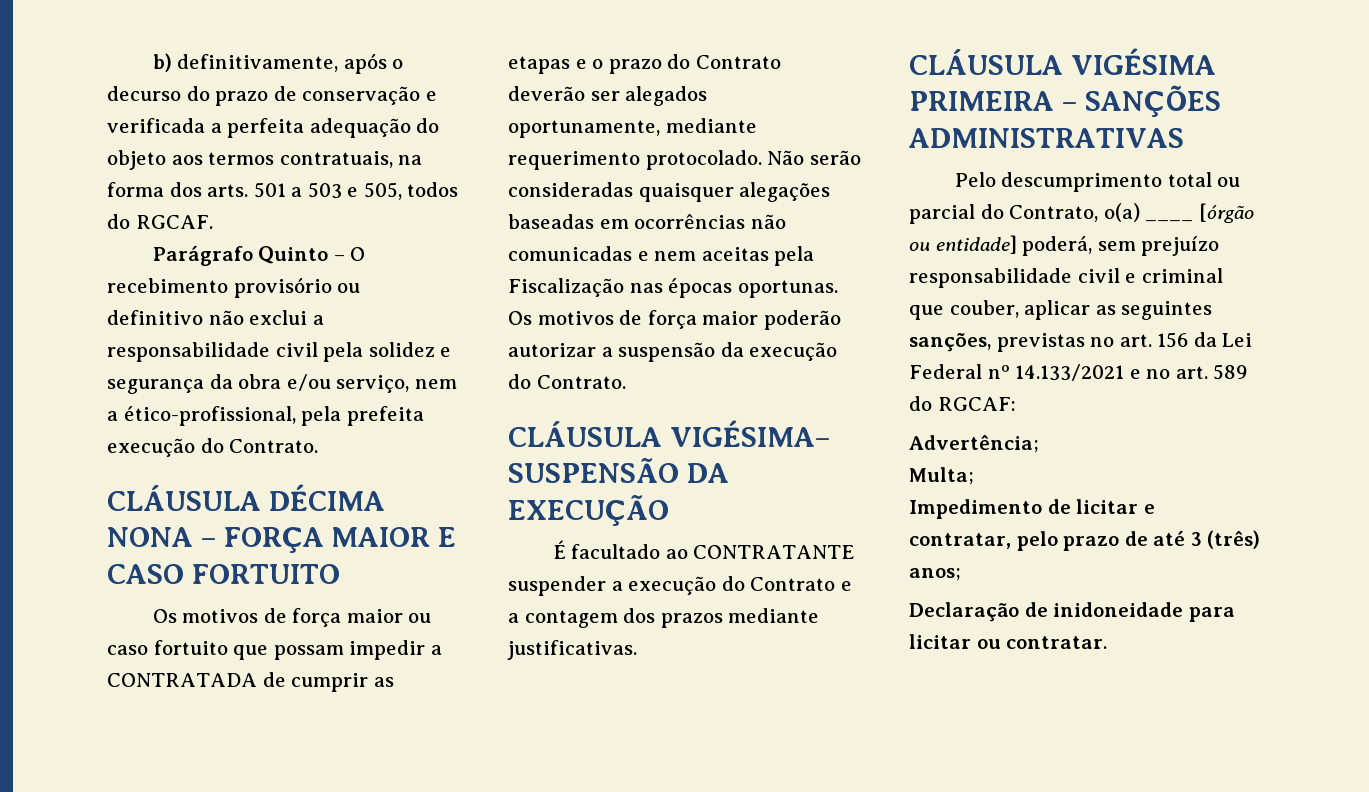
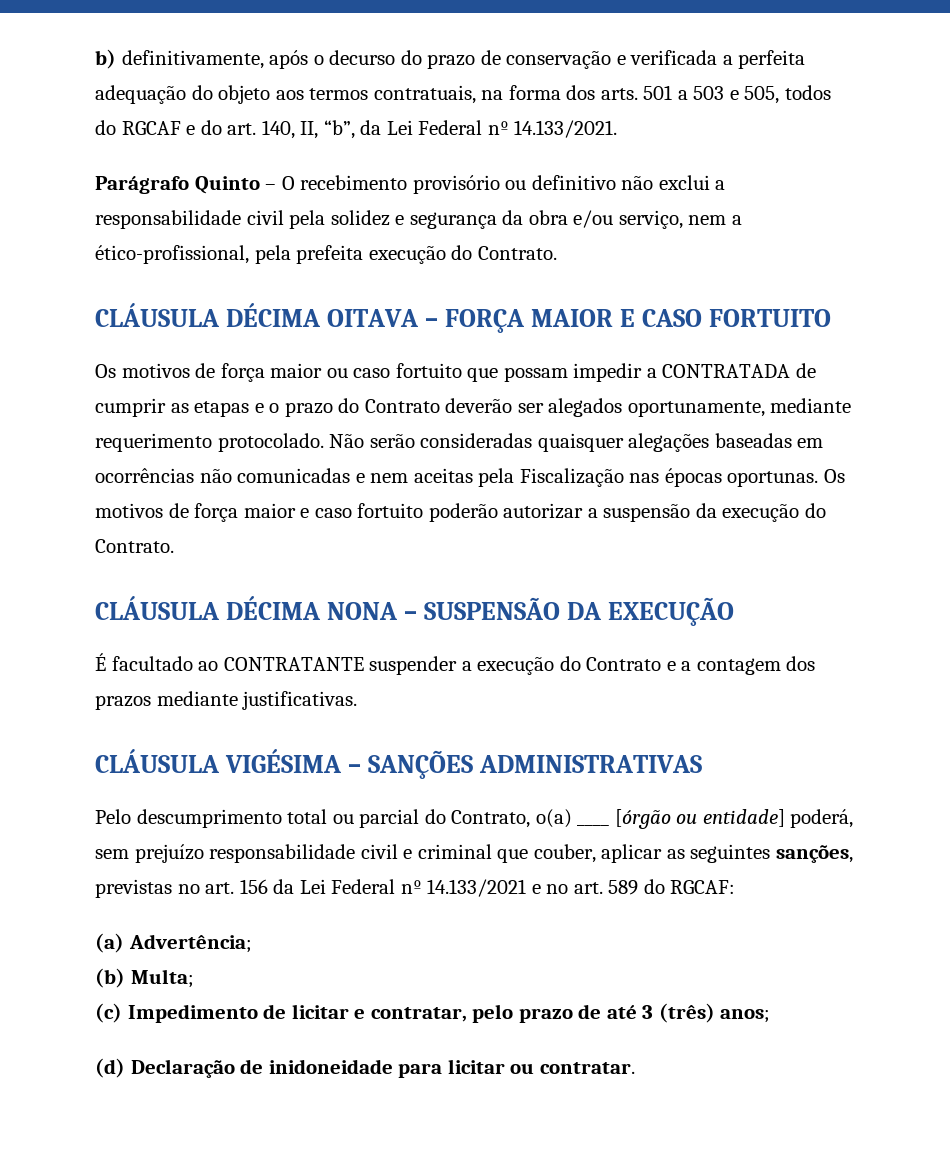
- b) definitivamente, após o decurso do prazo de conservação e verificada a perfeita adequação do objeto aos termos contratuais, na forma dos arts. 501 a 503 e 505, todos do RGCAF.
+ b) definitivamente, após o decurso do prazo de conservação e verificada a perfeita adequação do objeto aos termos contratuais, na forma dos arts. 501 a 503 e 505, todos do RGCAF e do art. 140, II, “b”, da Lei Federal nº 14.133/2021.
- CLÁUSULA DÉCIMA NONA – FORÇA MAIOR E CASO FORTUITO
+ CLÁUSULA DÉCIMA OITAVA – FORÇA MAIOR E CASO FORTUITO
- Os motivos de força maior poderão autorizar a suspensão da execução do Contrato.
+ Os motivos de força maior e caso fortuito poderão autorizar a suspensão da execução do Contrato.
- CLÁUSULA VIGÉSIMA– SUSPENSÃO DA EXECUÇÃO
+ CLÁUSULA DÉCIMA NONA – SUSPENSÃO DA EXECUÇÃO
- CLÁUSULA VIGÉSIMA PRIMEIRA – SANÇÕES ADMINISTRATIVAS
+ CLÁUSULA VIGÉSIMA – SANÇÕES ADMINISTRATIVAS
- Advertência;
+ (a) Advertência;
- Multa;
+ (b) Multa;
- Impedimento de licitar e contratar, pelo prazo de até 3 (três) anos;
+ (c) Impedimento de licitar e contratar, pelo prazo de até 3 (três) anos;
- Declaração de inidoneidade para licitar ou contratar.
+ (d) Declaração de inidoneidade para licitar ou contratar.

